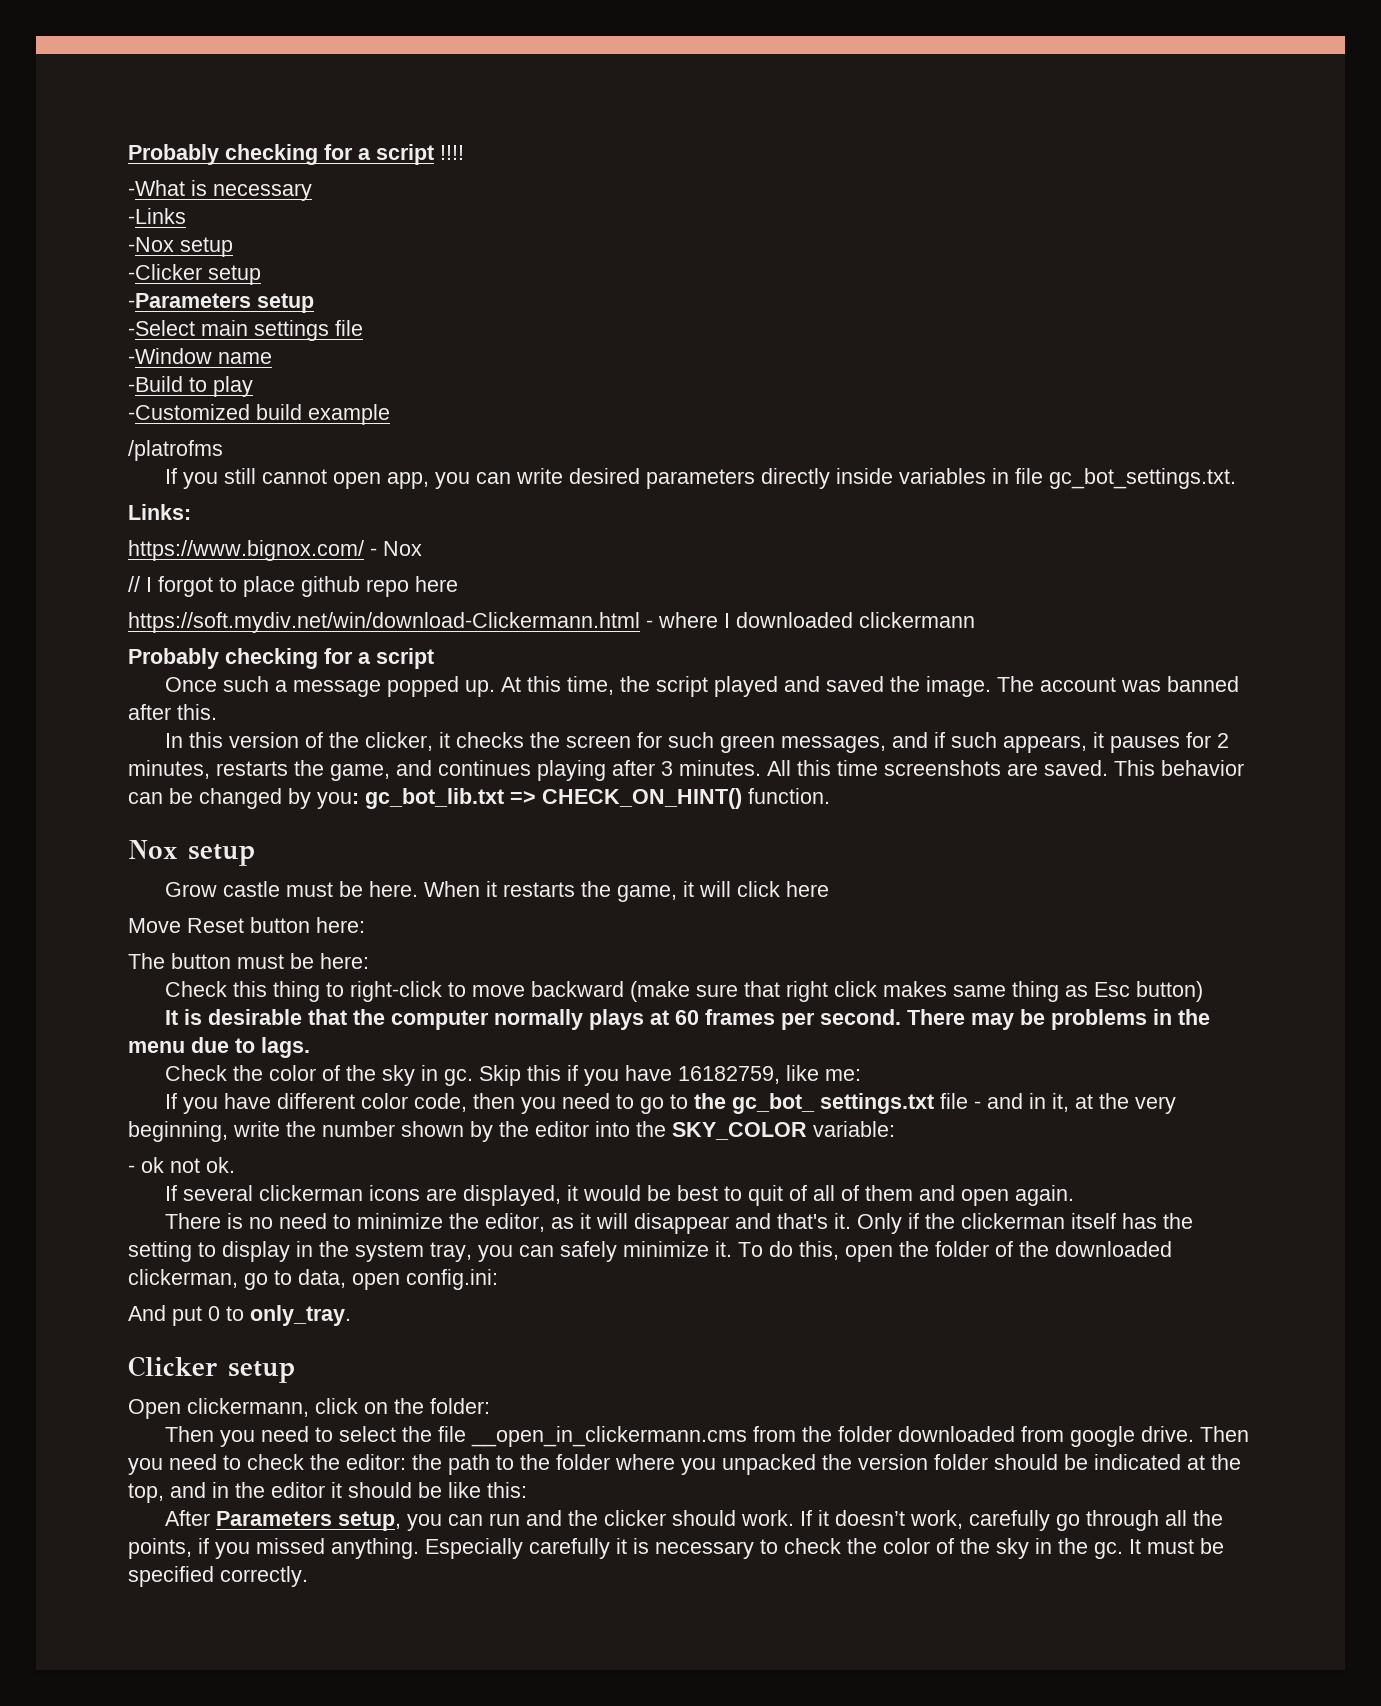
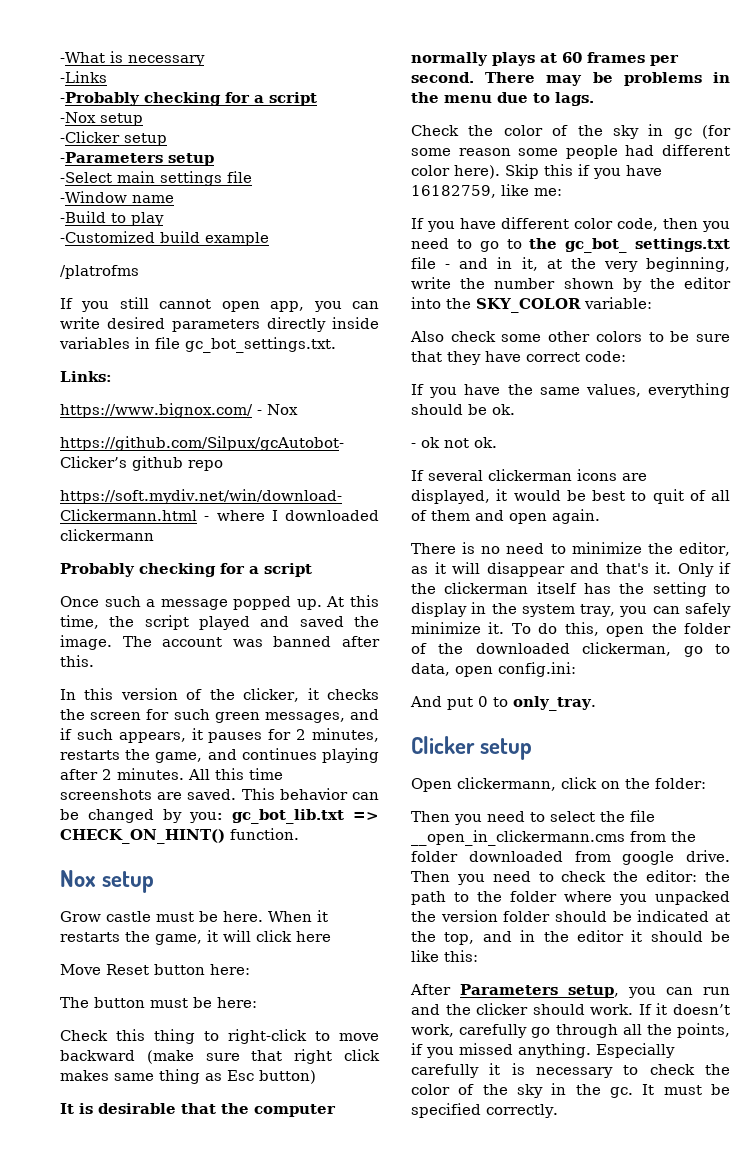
- Probably checking for a script !!!!
+ -Probably checking for a script
- // I forgot to place github repo here
+ https://github.com/Silpux/gcAutobot- Clicker’s github repo
- In this version of the clicker, it checks the screen for such green messages, and if such appears, it pauses for 2 minutes, restarts the game, and continues playing after 3 minutes.
+ In this version of the clicker, it checks the screen for such green messages, and if such appears, it pauses for 2 minutes, restarts the game, and continues playing after 2 minutes.
- Check the color of the sky in gc.
+ Check the color of the sky in gc (for some reason some people had different color here).
+ Also check some other colors to be sure that they have correct code:
+ If you have the same values, everything should be ok.

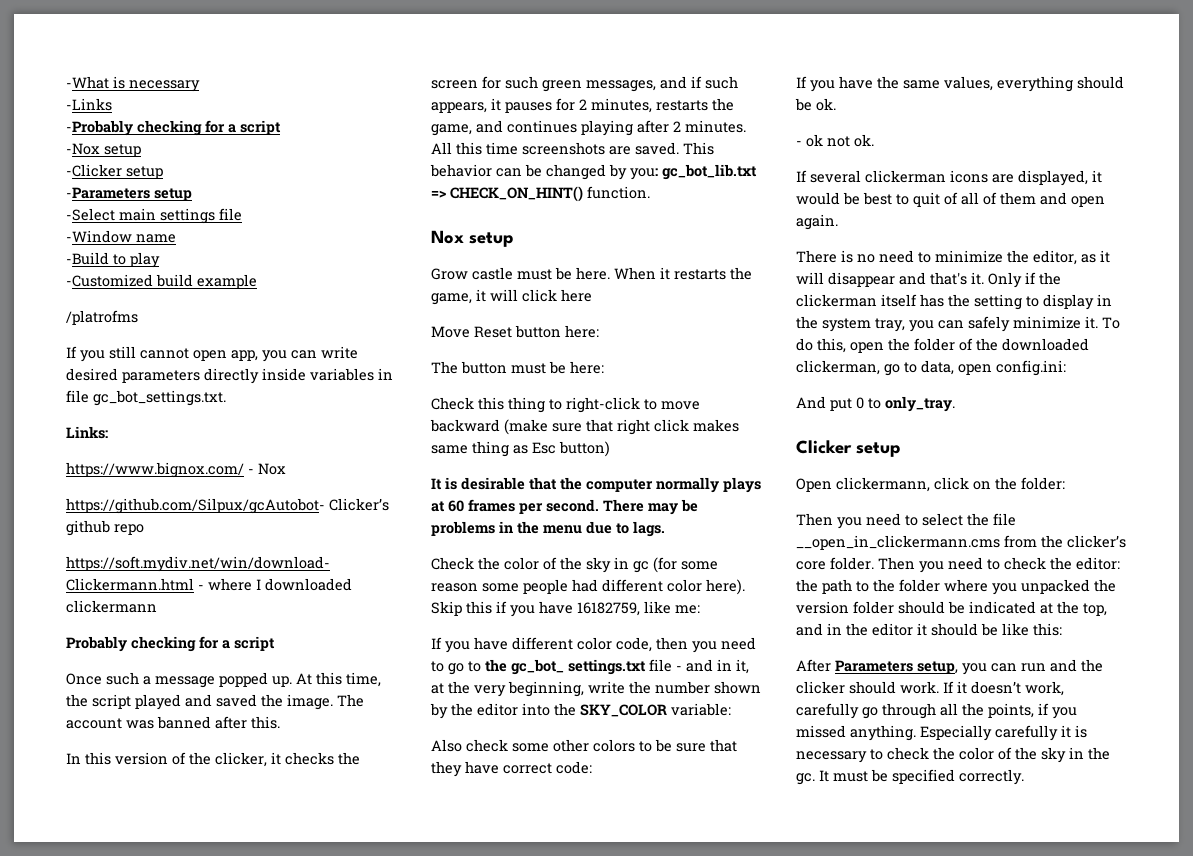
- Then you need to select the file __open_in_clickermann.cms from the folder downloaded from google drive.
+ Then you need to select the file __open_in_clickermann.cms from the clicker’s core folder.

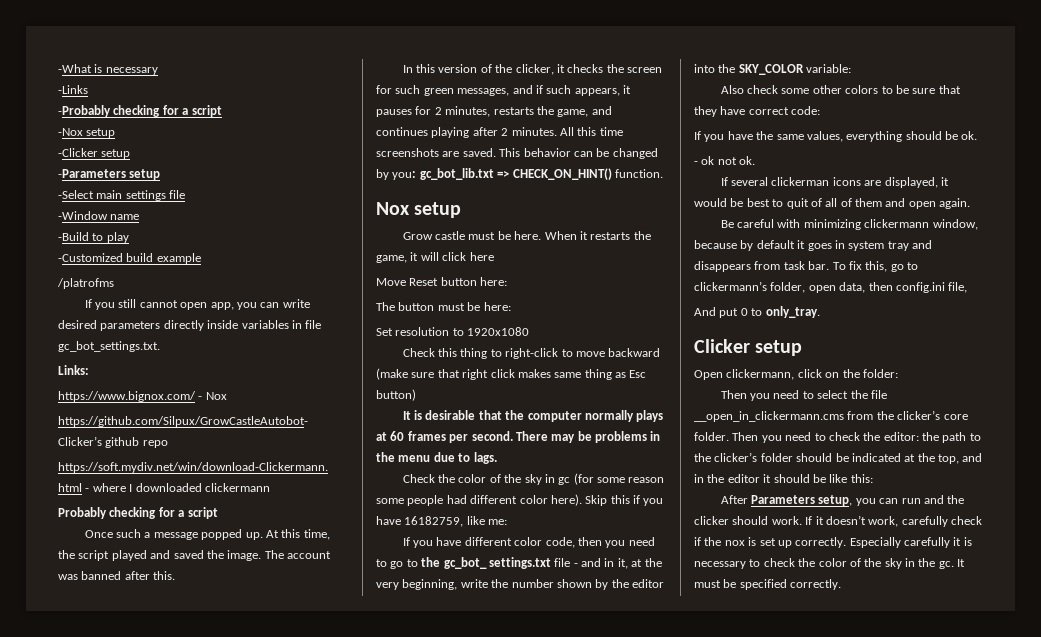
- https://github.com/Silpux/gcAutobot- Clicker’s github repo
+ https://github.com/Silpux/GrowCastleAutobot- Clicker’s github repo
+ Set resolution to 1920x1080
- There is no need to minimize the editor, as it will disappear and that's it. Only if the clickerman itself has the setting to display in the system tray, you can safely minimize it. To do this, open the folder of the downloaded clickerman, go to data, open config.ini:
+ Be careful with minimizing clickermann window, because by default it goes in system tray and disappears from task bar. To fix this, go to clickermann’s folder, open data, then config.ini file,
- Then you need to check the editor: the path to the folder where you unpacked the version folder should be indicated at the top, and in the editor it should be like this:
+ Then you need to check the editor: the path to the clicker’s folder should be indicated at the top, and in the editor it should be like this:
- If it doesn’t work, carefully go through all the points, if you missed anything.
+ If it doesn’t work, carefully check if the nox is set up correctly.

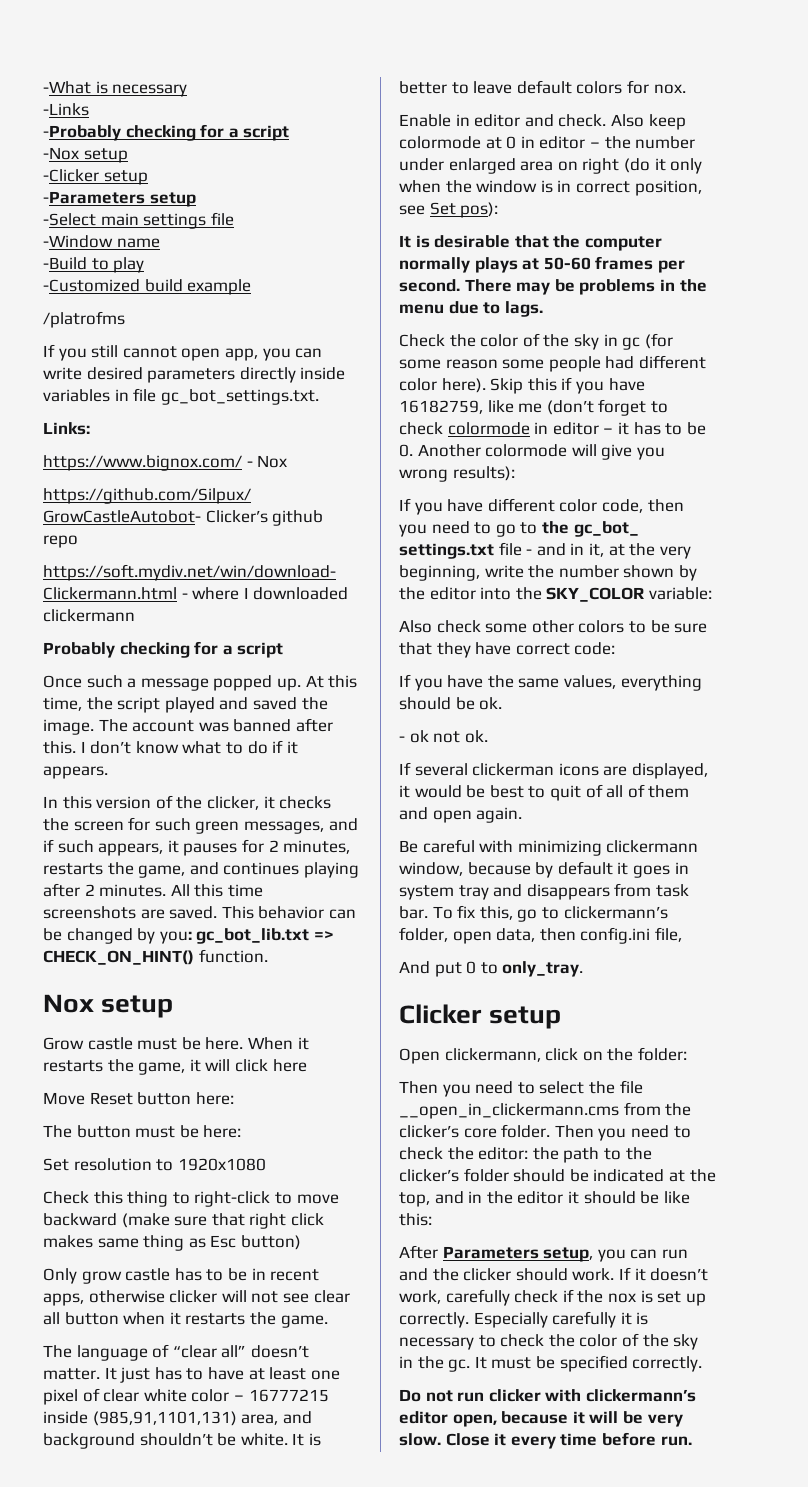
+ I don’t know what to do if it appears.
+ Only grow castle has to be in recent apps, otherwise clicker will not see clear all button when it restarts the game.
+ The language of “clear all” doesn’t matter. It just has to have at least one pixel of clear white color – 16777215 inside (985,91,1101,131) area, and background shouldn’t be white. It is better to leave default colors for nox.
+ Enable in editor and check. Also keep colormode at 0 in editor – the number under enlarged area on right (do it only when the window is in correct position, see Set pos):
- It is desirable that the computer normally plays at 60 frames per second.
+ It is desirable that the computer normally plays at 50-60 frames per second.
- Skip this if you have 16182759, like me:
+ Skip this if you have 16182759, like me (don’t forget to check colormode in editor – it has to be 0. Another colormode will give you wrong results):
+ Do not run clicker with clickermann’s editor open, because it will be very slow. Close it every time before run.

